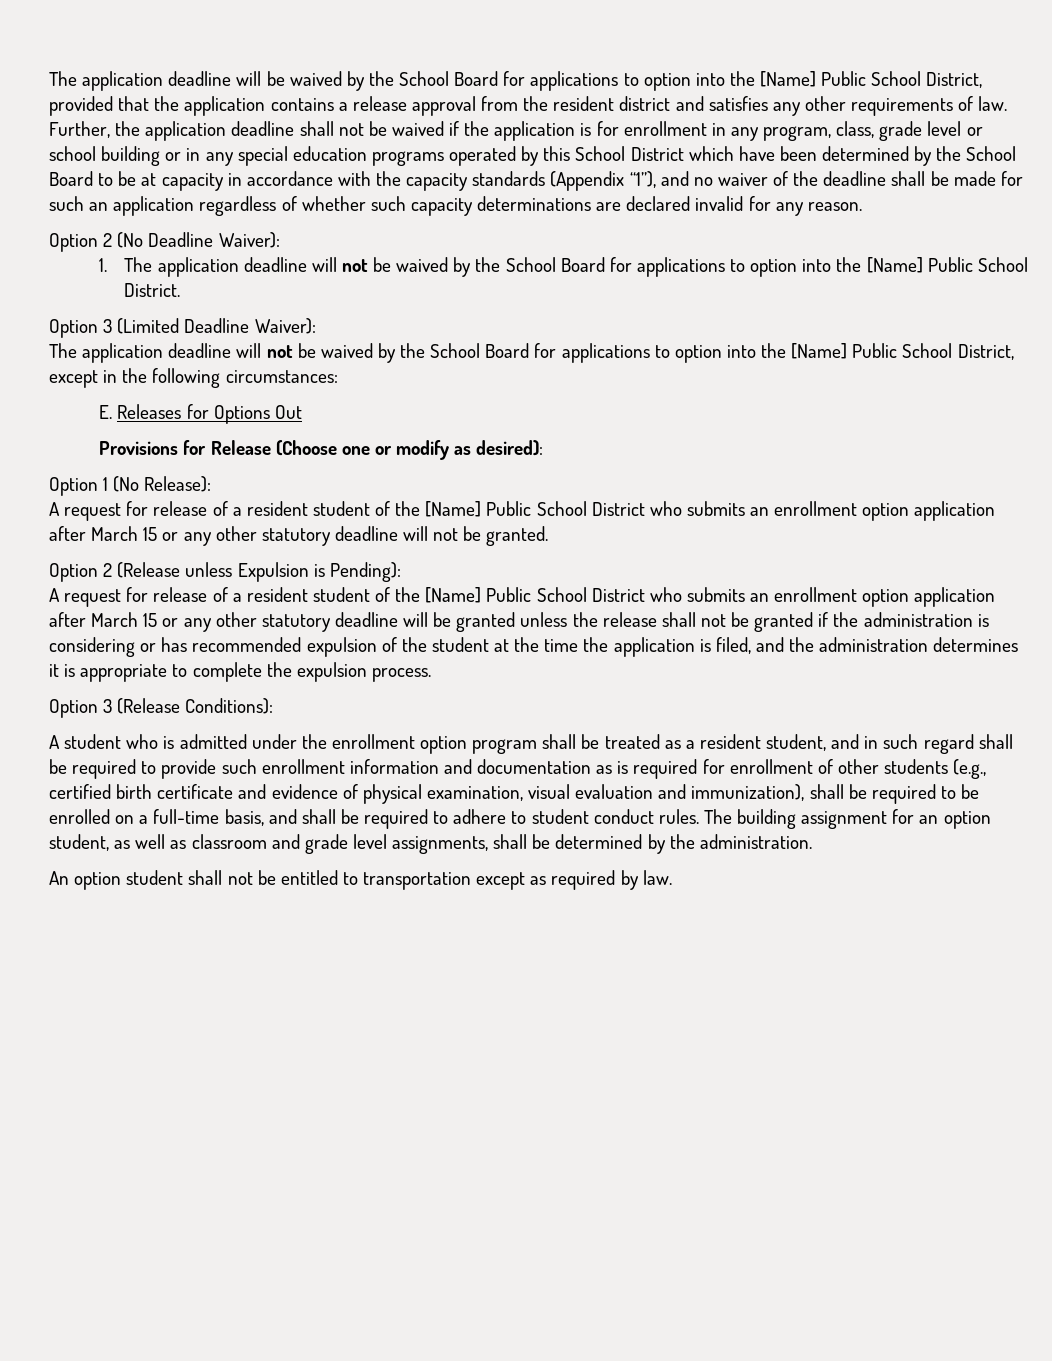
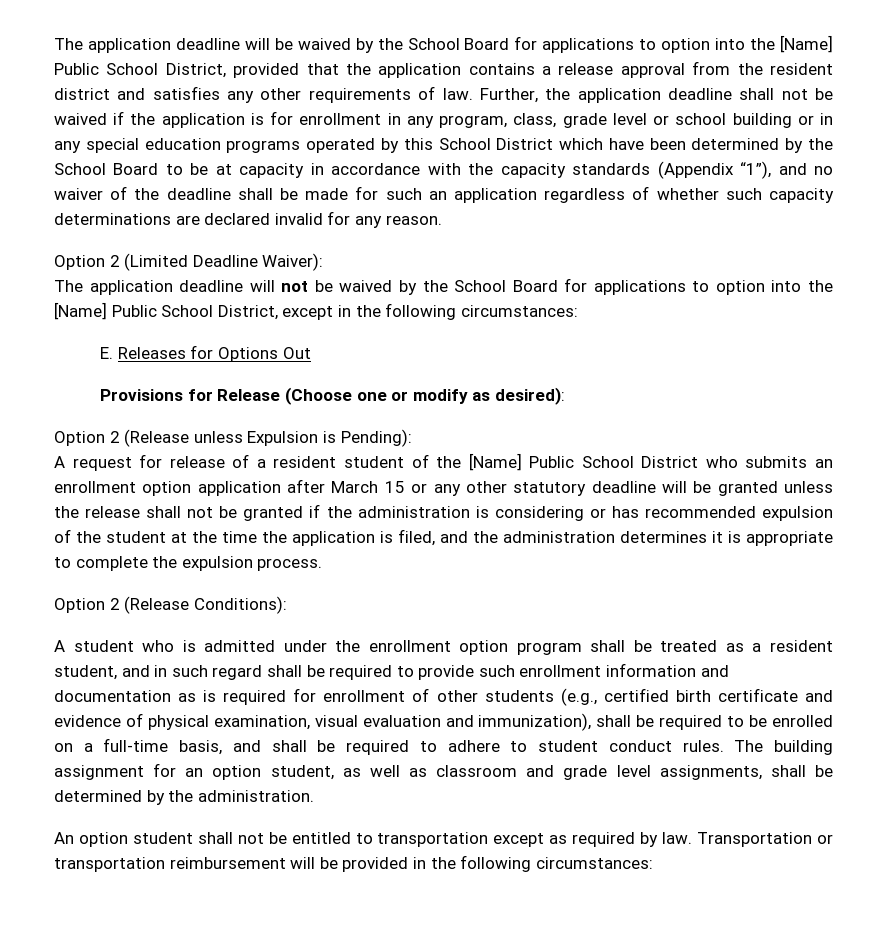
- Option 2 (No Deadline Waiver):
- 1. The application deadline will not be waived by the School Board for applications to option into the [Name] Public School District.
- Option 3 (Limited Deadline Waiver):
+ Option 2 (Limited Deadline Waiver):
- Option 1 (No Release):
- A request for release of a resident student of the [Name] Public School District who submits an enrollment option application after March 15 or any other statutory deadline will not be granted.
- Option 3 (Release Conditions):
+ Option 2 (Release Conditions):
+ Transportation or transportation reimbursement will be provided in the following circumstances:

